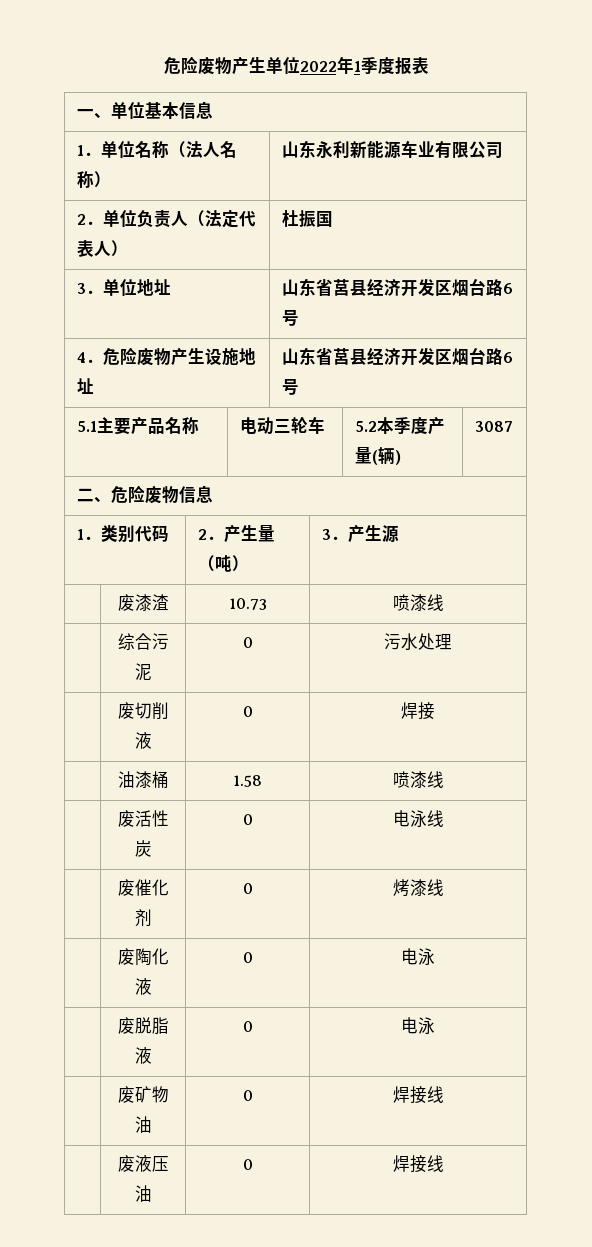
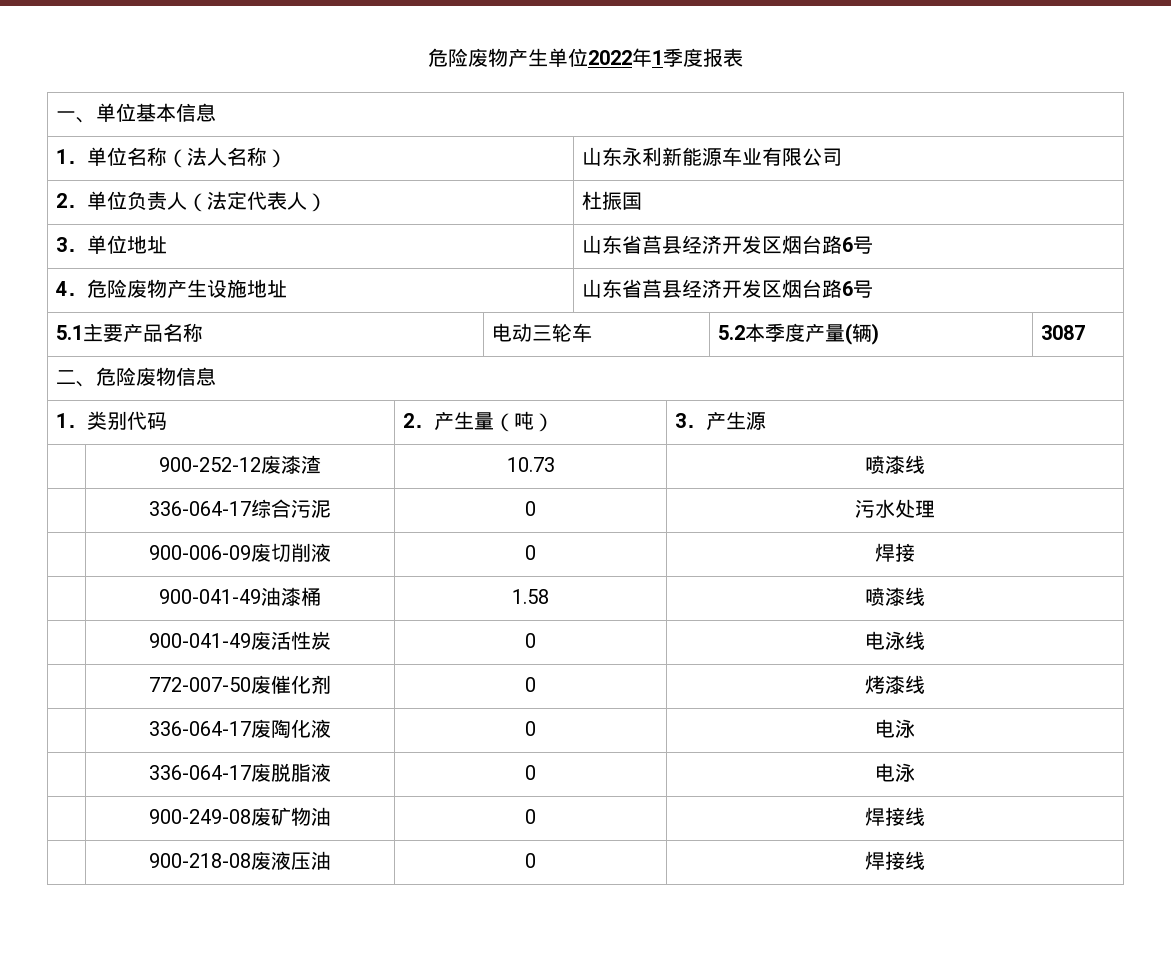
- | 废漆渣 | 10.73 | 喷漆线
+ | 900-252-12废漆渣 | 10.73 | 喷漆线
- | 综合污泥 | 0 | 污水处理
+ | 336-064-17综合污泥 | 0 | 污水处理
- | 废切削液 | 0 | 焊接
+ | 900-006-09废切削液 | 0 | 焊接
- | 油漆桶 | 1.58 | 喷漆线
+ | 900-041-49油漆桶 | 1.58 | 喷漆线
- | 废活性炭 | 0 | 电泳线
+ | 900-041-49废活性炭 | 0 | 电泳线
- | 废催化剂 | 0 | 烤漆线
+ | 772-007-50废催化剂 | 0 | 烤漆线
- | 废陶化液 | 0 | 电泳
+ | 336-064-17废陶化液 | 0 | 电泳
- | 废脱脂液 | 0 | 电泳
+ | 336-064-17废脱脂液 | 0 | 电泳
- | 废矿物油 | 0 | 焊接线
+ | 900-249-08废矿物油 | 0 | 焊接线
- | 废液压油 | 0 | 焊接线
+ | 900-218-08废液压油 | 0 | 焊接线

